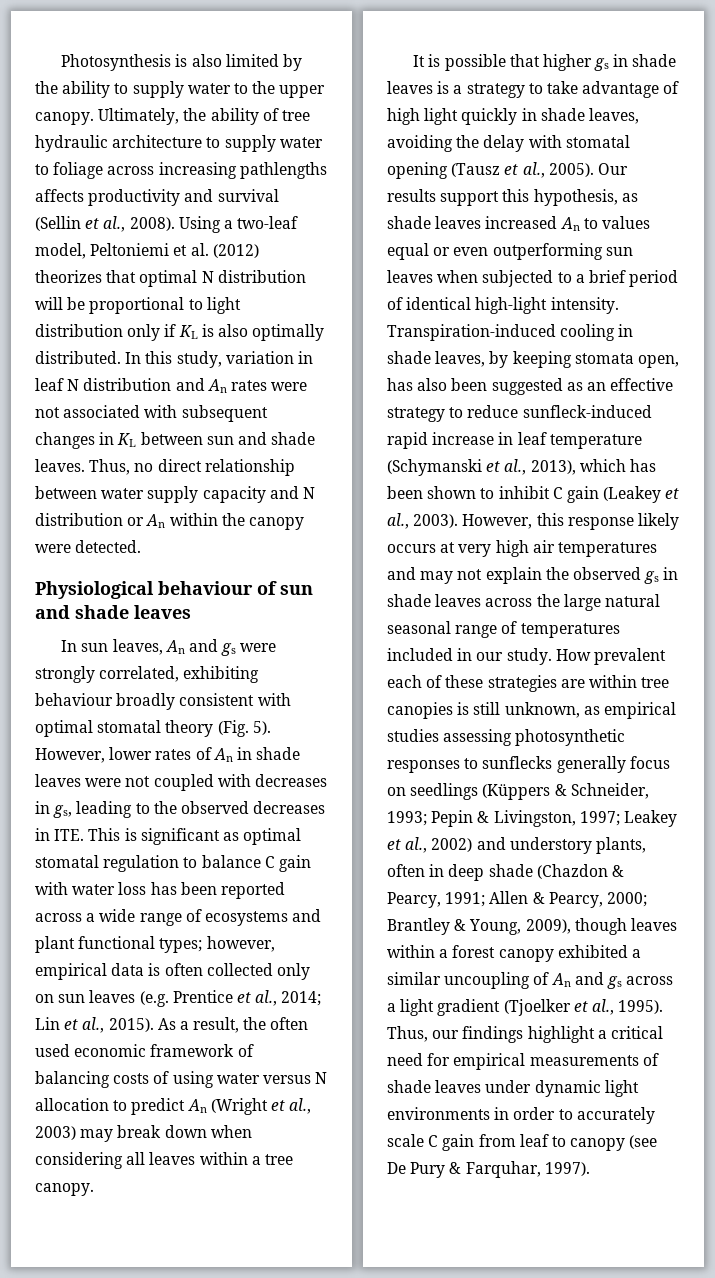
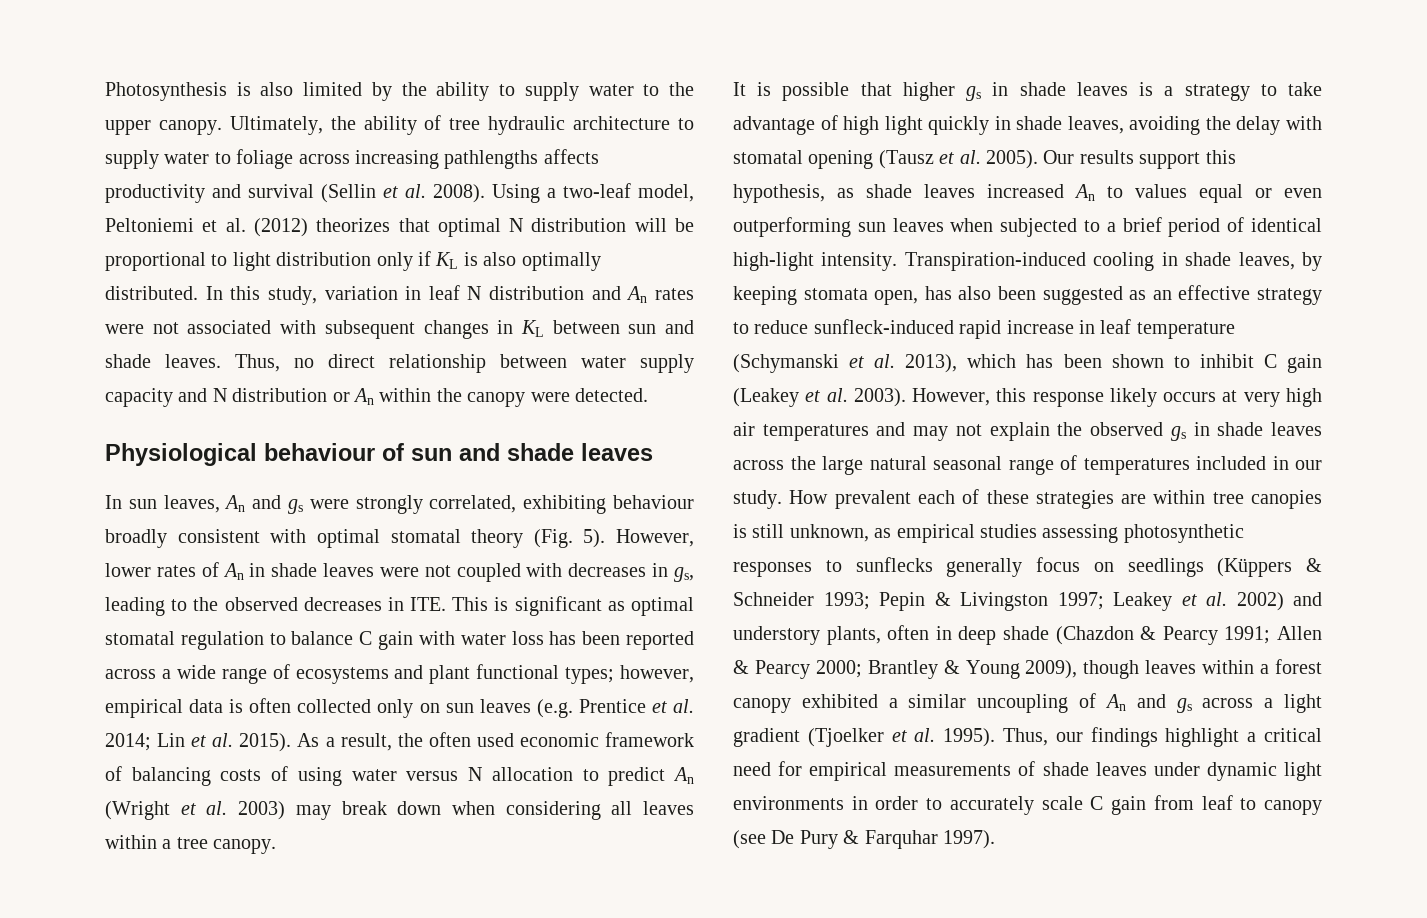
- Ultimately, the ability of tree hydraulic architecture to supply water to foliage across increasing pathlengths affects productivity and survival (Sellin et al., 2008).
+ Ultimately, the ability of tree hydraulic architecture to supply water to foliage across increasing pathlengths affects productivity and survival (Sellin et al. 2008).
- however, empirical data is often collected only on sun leaves (e.g. Prentice et al., 2014;
+ however, empirical data is often collected only on sun leaves (e.g. Prentice et al. 2014;
- Lin et al., 2015).
+ Lin et al. 2015).
- As a result, the often used economic framework of balancing costs of using water versus N allocation to predict An (Wright et al., 2003) may break down when considering all leaves within a tree canopy.
+ As a result, the often used economic framework of balancing costs of using water versus N allocation to predict An (Wright et al. 2003) may break down when considering all leaves within a tree canopy.
- It is possible that higher gs in shade leaves is a strategy to take advantage of high light quickly in shade leaves, avoiding the delay with stomatal opening (Tausz et al., 2005).
+ It is possible that higher gs in shade leaves is a strategy to take advantage of high light quickly in shade leaves, avoiding the delay with stomatal opening (Tausz et al. 2005).
- Transpiration-induced cooling in shade leaves, by keeping stomata open, has also been suggested as an effective strategy to reduce sunfleck-induced rapid increase in leaf temperature (Schymanski et al., 2013), which has been shown to inhibit C gain (Leakey et al., 2003).
+ Transpiration-induced cooling in shade leaves, by keeping stomata open, has also been suggested as an effective strategy to reduce sunfleck-induced rapid increase in leaf temperature (Schymanski et al. 2013), which has been shown to inhibit C gain (Leakey et al. 2003).
- How prevalent each of these strategies are within tree canopies is still unknown, as empirical studies assessing photosynthetic responses to sunflecks generally focus on seedlings (Küppers & Schneider, 1993;
+ How prevalent each of these strategies are within tree canopies is still unknown, as empirical studies assessing photosynthetic responses to sunflecks generally focus on seedlings (Küppers & Schneider 1993;
- Pepin & Livingston, 1997;
+ Pepin & Livingston 1997;
- Leakey et al., 2002) and understory plants, often in deep shade (Chazdon & Pearcy, 1991;
+ Leakey et al. 2002) and understory plants, often in deep shade (Chazdon & Pearcy 1991;
- Allen & Pearcy, 2000;
+ Allen & Pearcy 2000;
- Brantley & Young, 2009), though leaves within a forest canopy exhibited a similar uncoupling of An and gs across a light gradient (Tjoelker et al., 1995).
+ Brantley & Young 2009), though leaves within a forest canopy exhibited a similar uncoupling of An and gs across a light gradient (Tjoelker et al. 1995).
- Thus, our findings highlight a critical need for empirical measurements of shade leaves under dynamic light environments in order to accurately scale C gain from leaf to canopy (see De Pury & Farquhar, 1997).
+ Thus, our findings highlight a critical need for empirical measurements of shade leaves under dynamic light environments in order to accurately scale C gain from leaf to canopy (see De Pury & Farquhar 1997).

